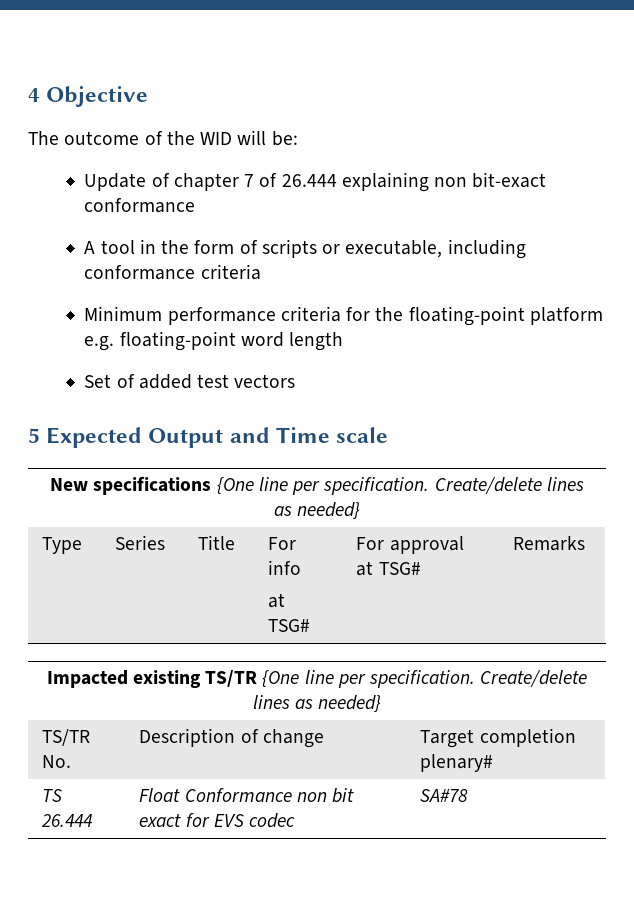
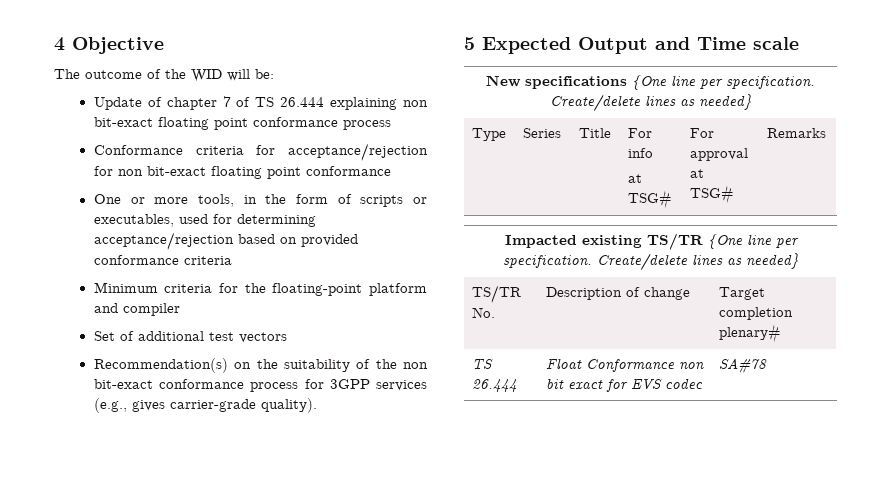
- Update of chapter 7 of 26.444 explaining non bit-exact conformance
- A tool in the form of scripts or executable, including conformance criteria
+ Update of chapter 7 of TS 26.444 explaining non bit-exact floating point conformance process
+ Conformance criteria for acceptance/rejection for non bit-exact floating point conformance
+ One or more tools, in the form of scripts or executables, used for determining acceptance/rejection based on provided conformance criteria
- Minimum performance criteria for the floating-point platform e.g. floating-point word length
+ Minimum criteria for the floating-point platform and compiler
- Set of added test vectors
+ Set of additional test vectors
+ Recommendation(s) on the suitability of the non bit-exact conformance process for 3GPP services (e.g., gives carrier-grade quality).

